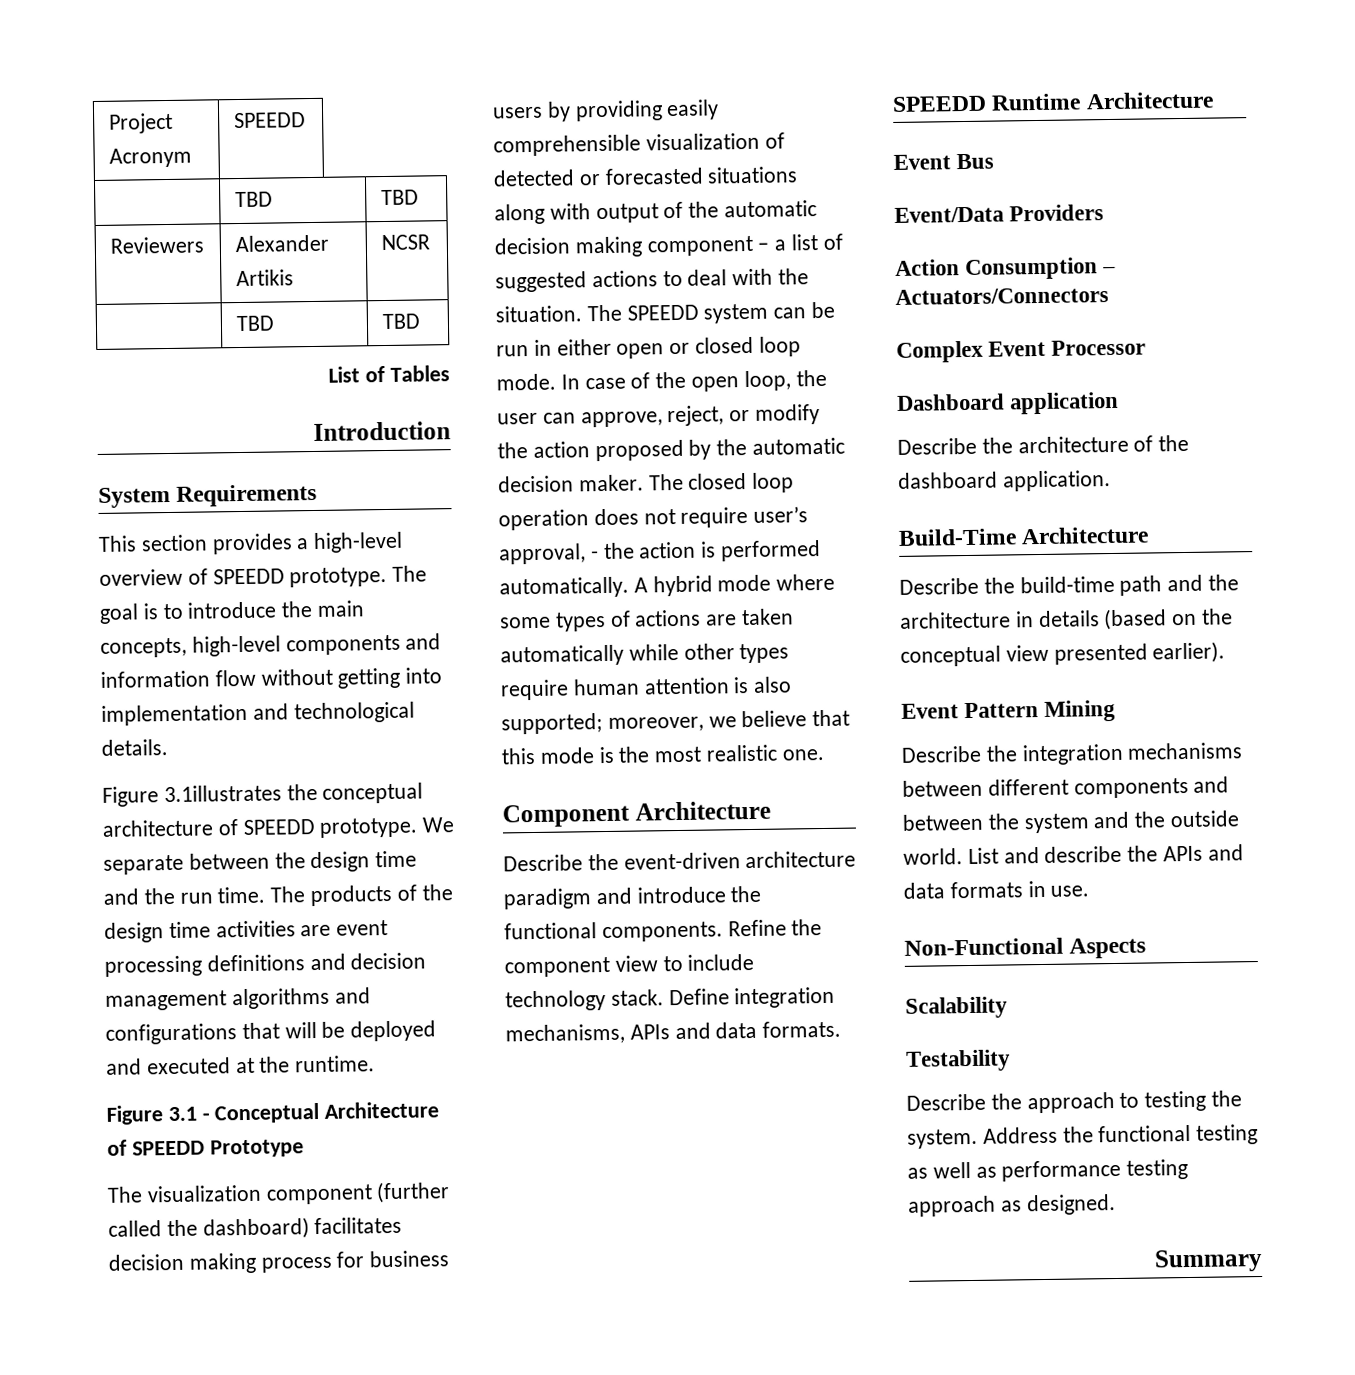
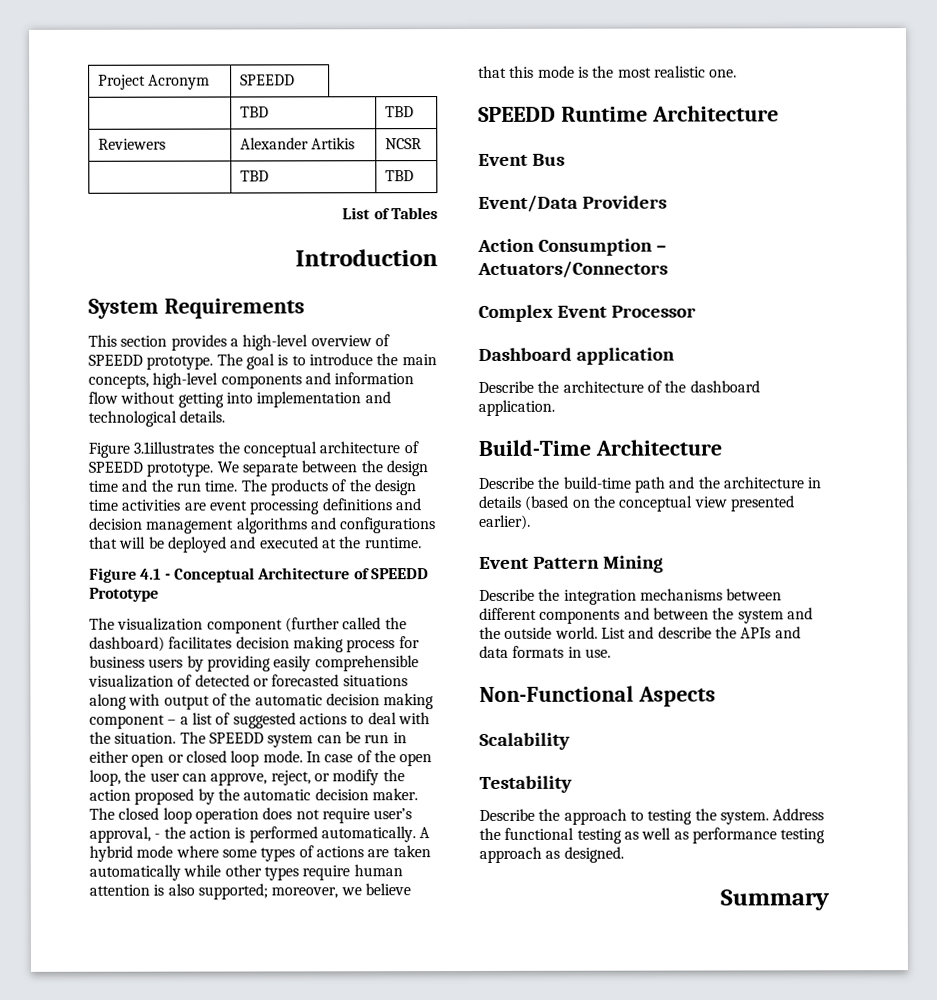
- Figure 3.1 - Conceptual Architecture of SPEEDD Prototype
+ Figure 4.1 - Conceptual Architecture of SPEEDD Prototype
- Component Architecture
- Describe the event-driven architecture paradigm and introduce the functional components. Refine the component view to include technology stack. Define integration mechanisms, APIs and data formats.

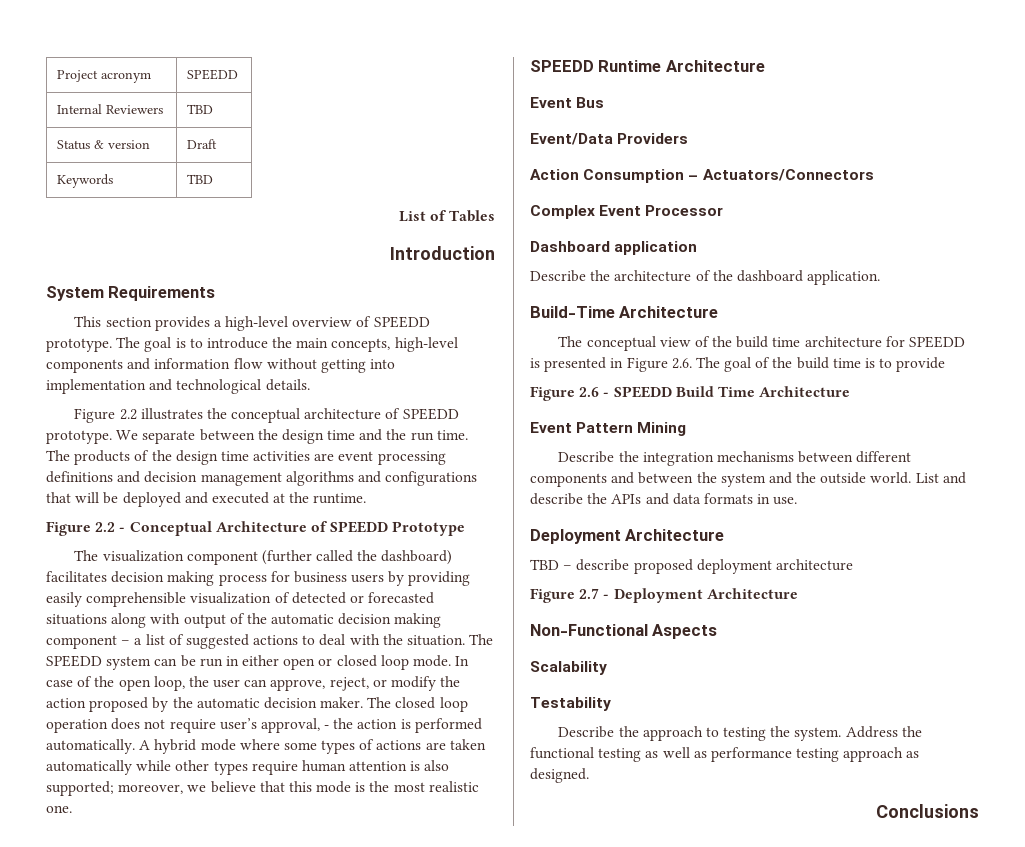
- Project Acronym | SPEEDD
- | TBD | TBD
- Reviewers | Alexander Artikis | NCSR
- | TBD | TBD
+ Project acronym | SPEEDD
+ Internal Reviewers | TBD
+ Status & version | Draft
+ Keywords | TBD
- Figure 3.1illustrates the conceptual architecture of SPEEDD prototype.
+ Figure 2.2 illustrates the conceptual architecture of SPEEDD prototype.
- Figure 4.1 - Conceptual Architecture of SPEEDD Prototype
+ Figure 2.2 - Conceptual Architecture of SPEEDD Prototype
- Describe the build-time path and the architecture in details (based on the conceptual view presented earlier).
+ The conceptual view of the build time architecture for SPEEDD is presented in Figure 2.6. The goal of the build time is to provide
+ Figure 2.6 - SPEEDD Build Time Architecture
  List and describe the APIs and data formats in use.
+ Deployment Architecture
+ TBD – describe proposed deployment architecture
+ Figure 2.7 - Deployment Architecture
- Summary
+ Conclusions

